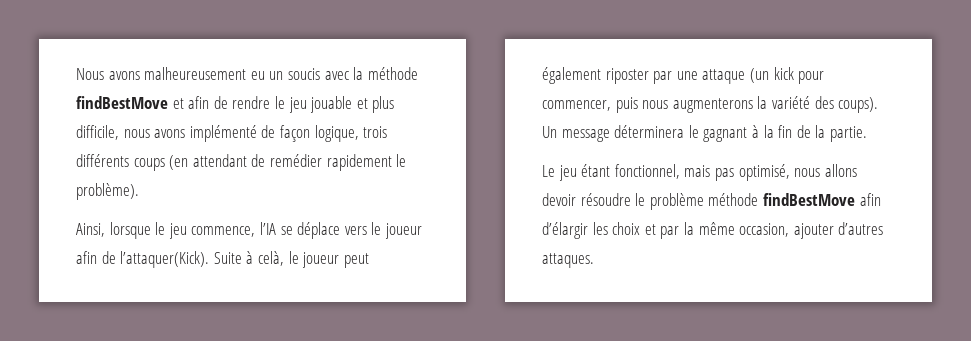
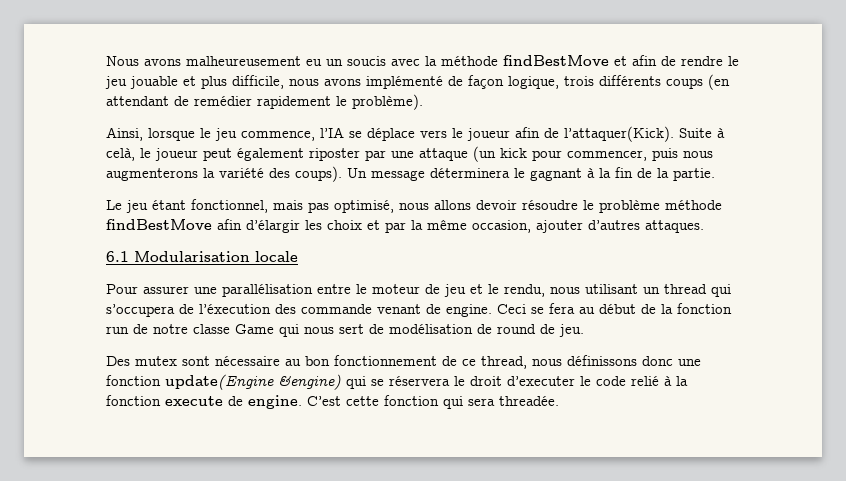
+ 6.1 Modularisation locale
+ Pour assurer une parallélisation entre le moteur de jeu et le rendu, nous utilisant un thread qui s’occupera de l’éxecution des commande venant de engine. Ceci se fera au début de la fonction run de notre classe Game qui nous sert de modélisation de round de jeu.
+ Des mutex sont nécessaire au bon fonctionnement de ce thread, nous définissons donc une fonction update(Engine &engine) qui se réservera le droit d’executer le code relié à la fonction execute de engine. C’est cette fonction qui sera threadée.

